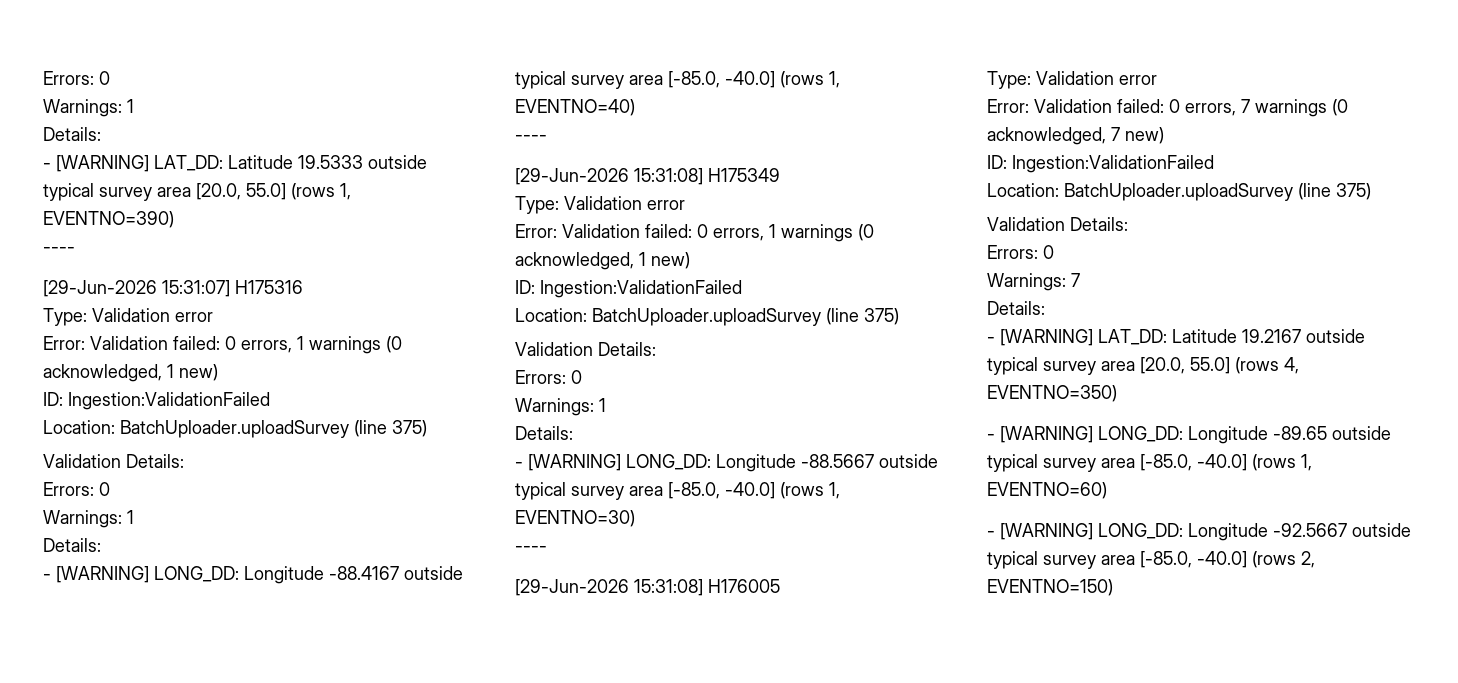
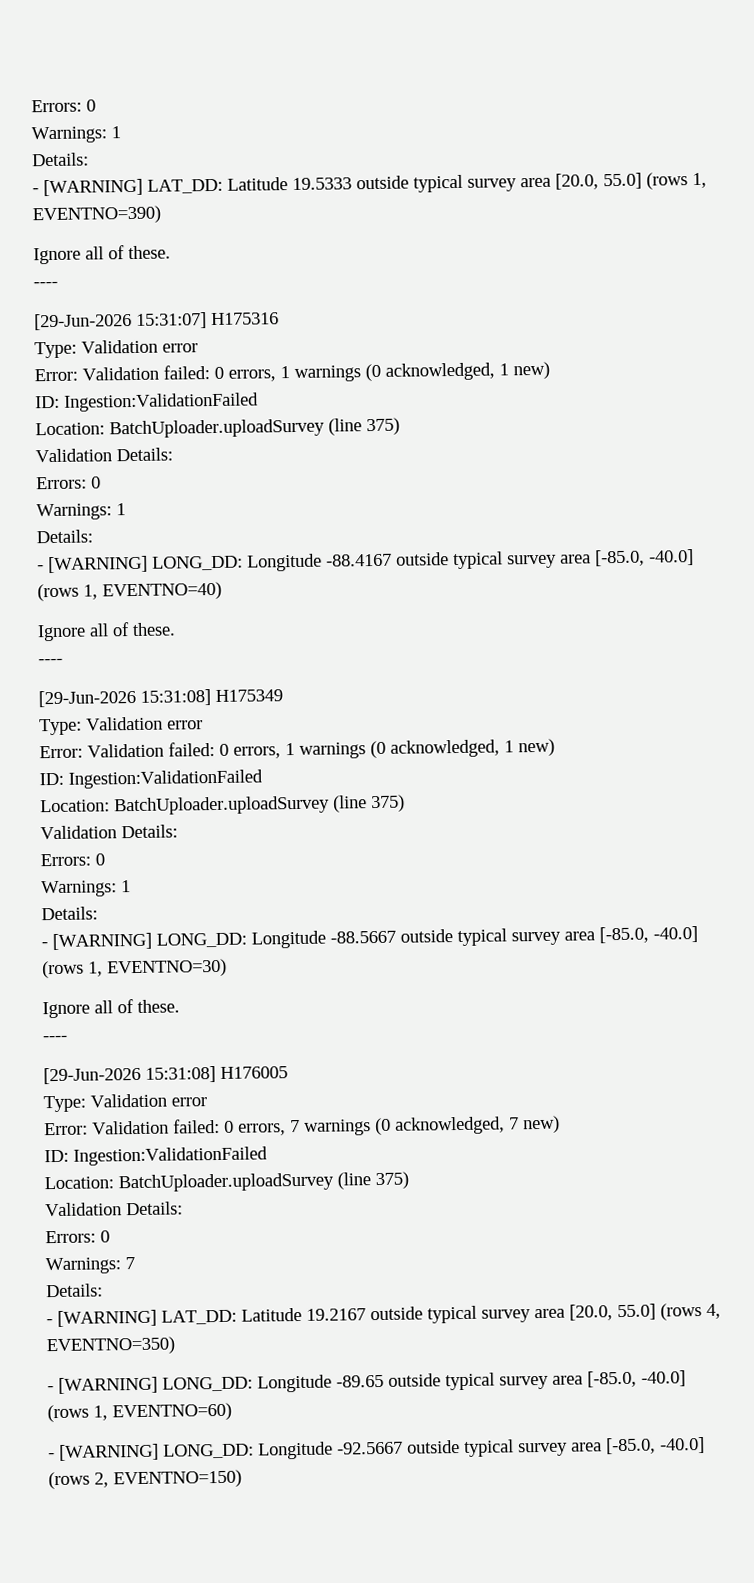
  - [WARNING] LAT_DD: Latitude 19.5333 outside typical survey area [20.0, 55.0] (rows 1, EVENTNO=390)
+ Ignore all of these.
  - [WARNING] LONG_DD: Longitude -88.4167 outside typical survey area [-85.0, -40.0] (rows 1, EVENTNO=40)
+ Ignore all of these.
  - [WARNING] LONG_DD: Longitude -88.5667 outside typical survey area [-85.0, -40.0] (rows 1, EVENTNO=30)
+ Ignore all of these.

